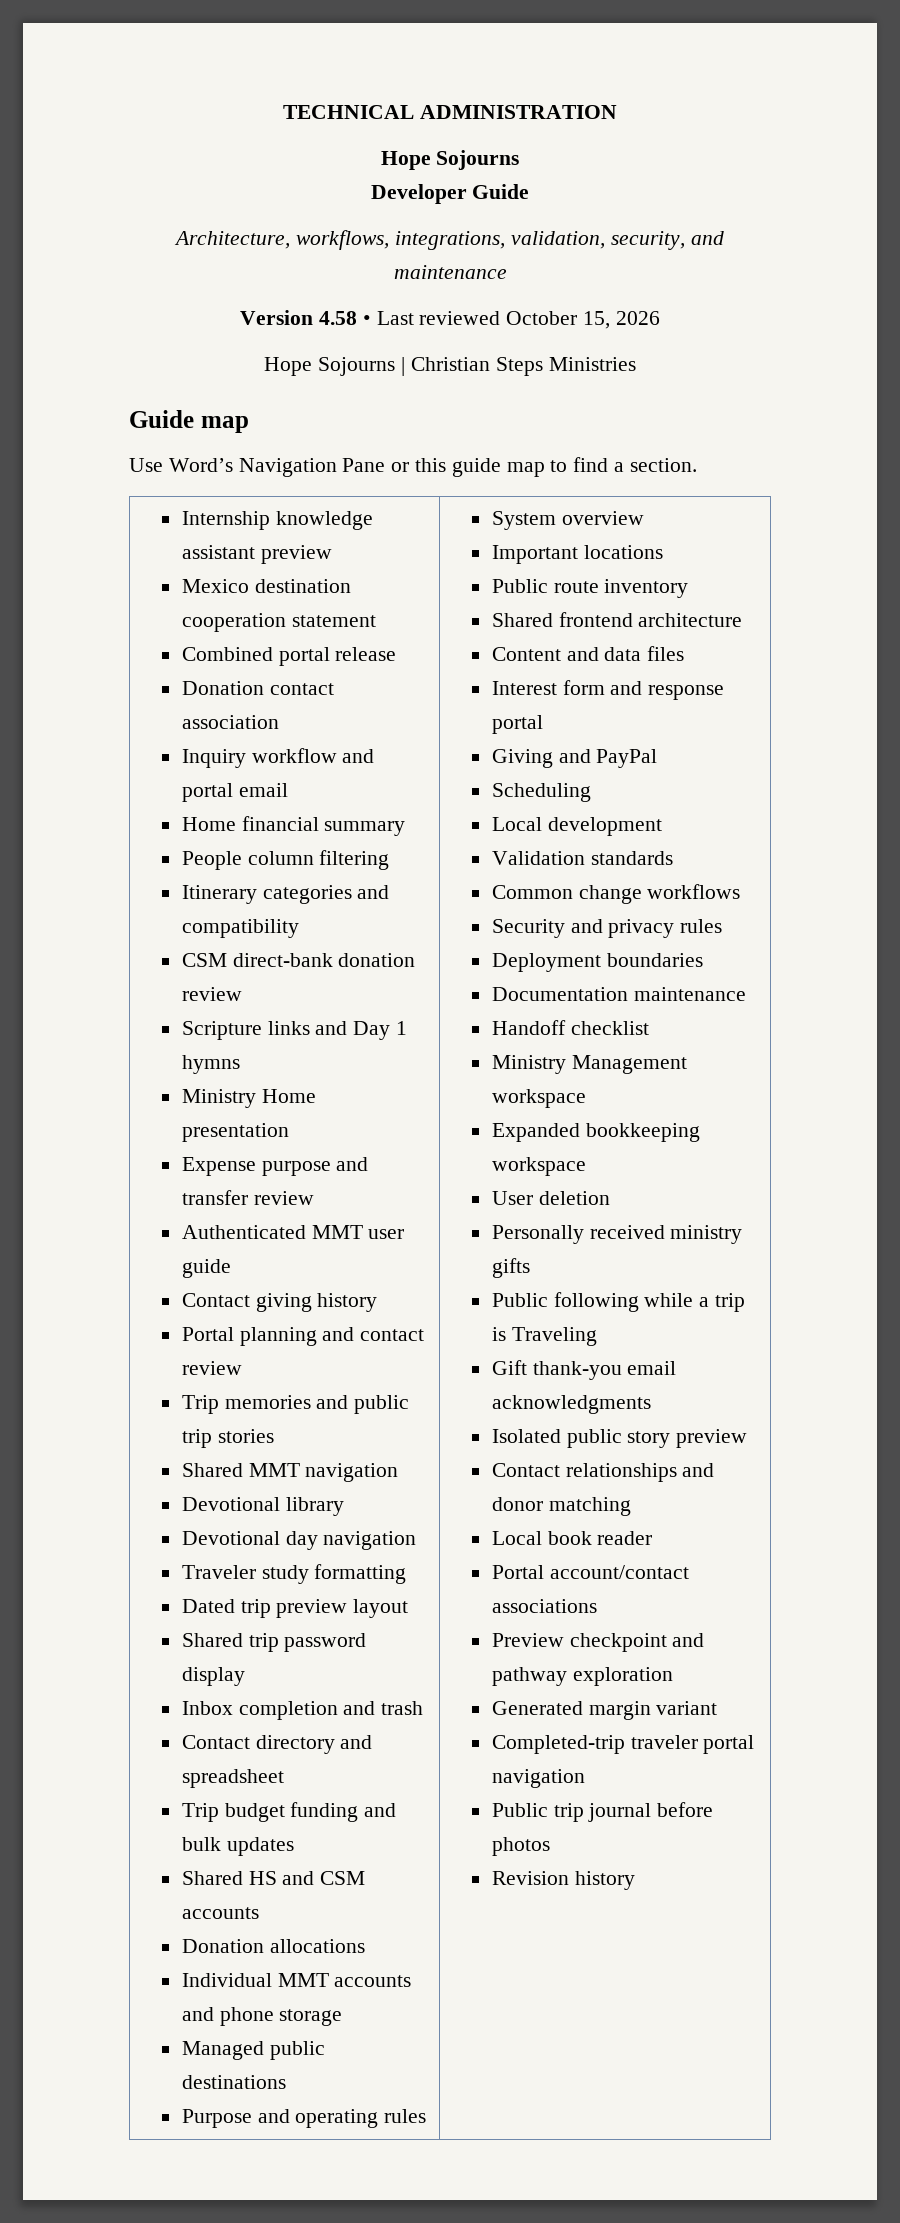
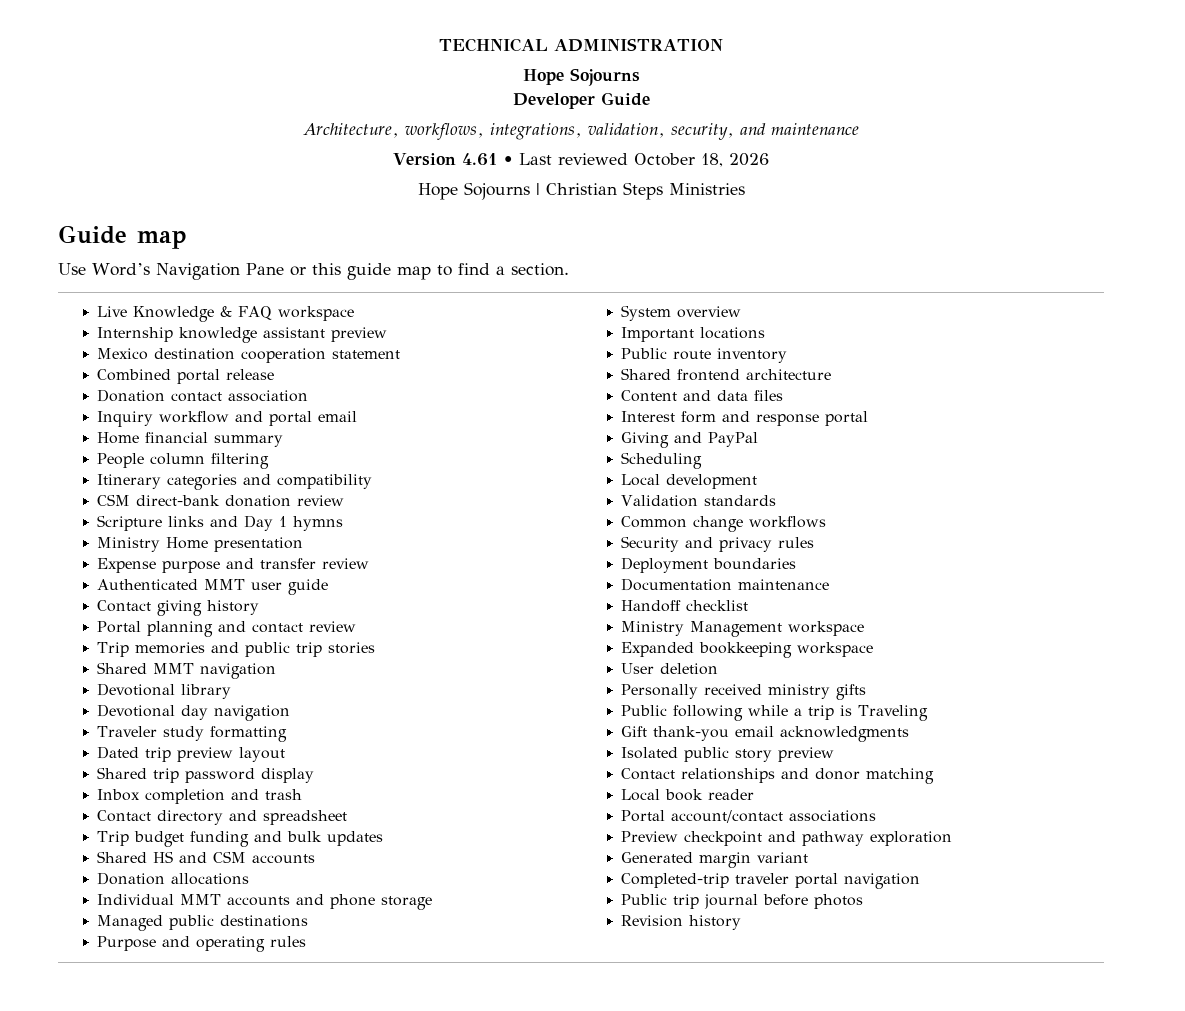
- Version 4.58 • Last reviewed October 15, 2026
+ Version 4.61 • Last reviewed October 18, 2026
+ Live Knowledge & FAQ workspace

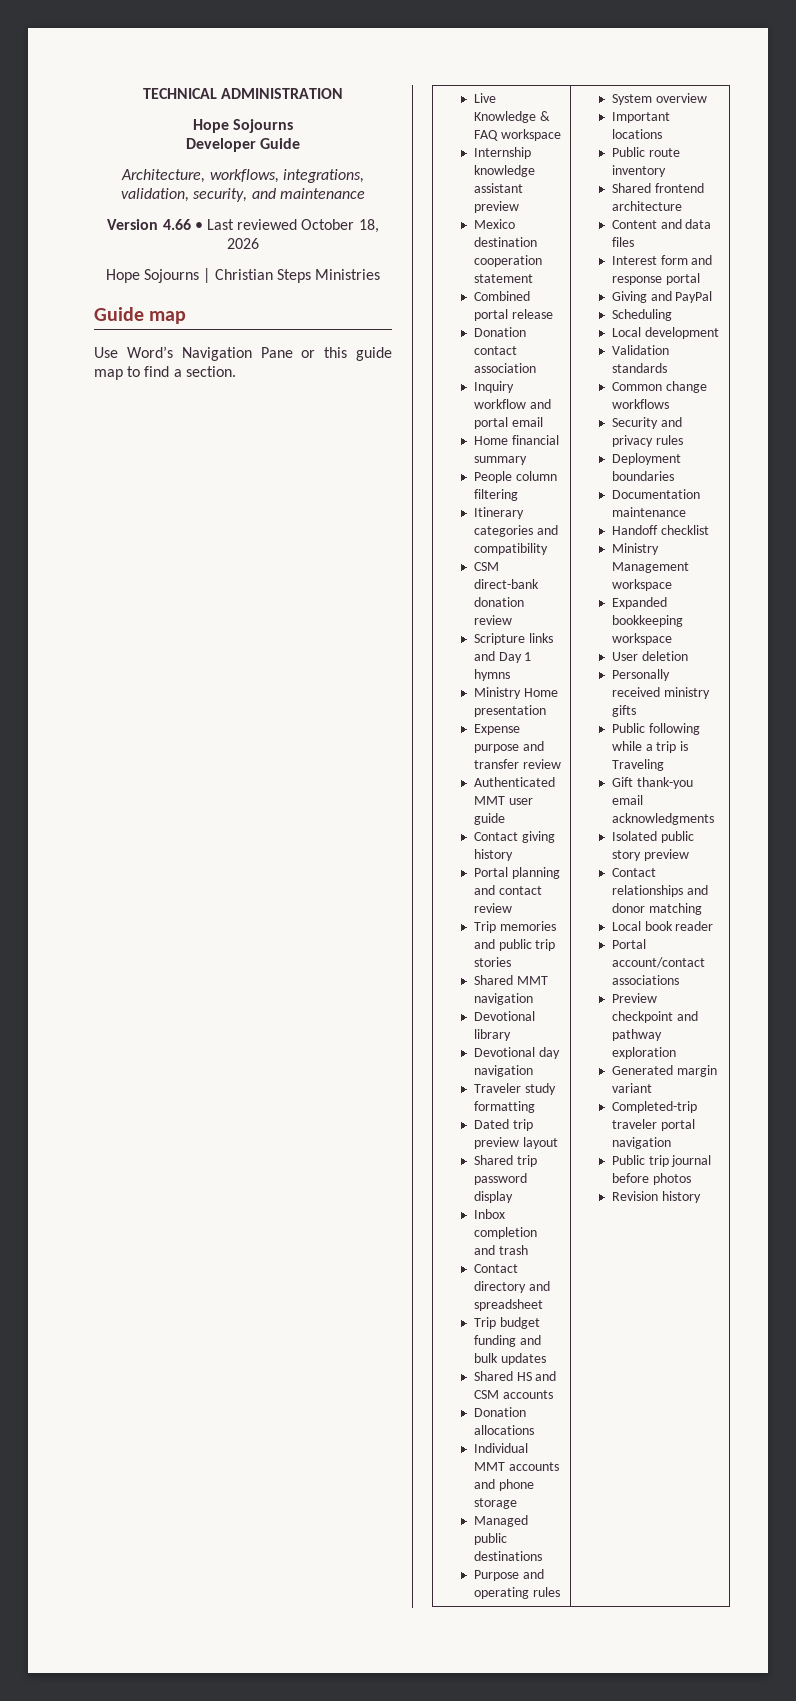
- Version 4.61 • Last reviewed October 18, 2026
+ Version 4.66 • Last reviewed October 18, 2026

